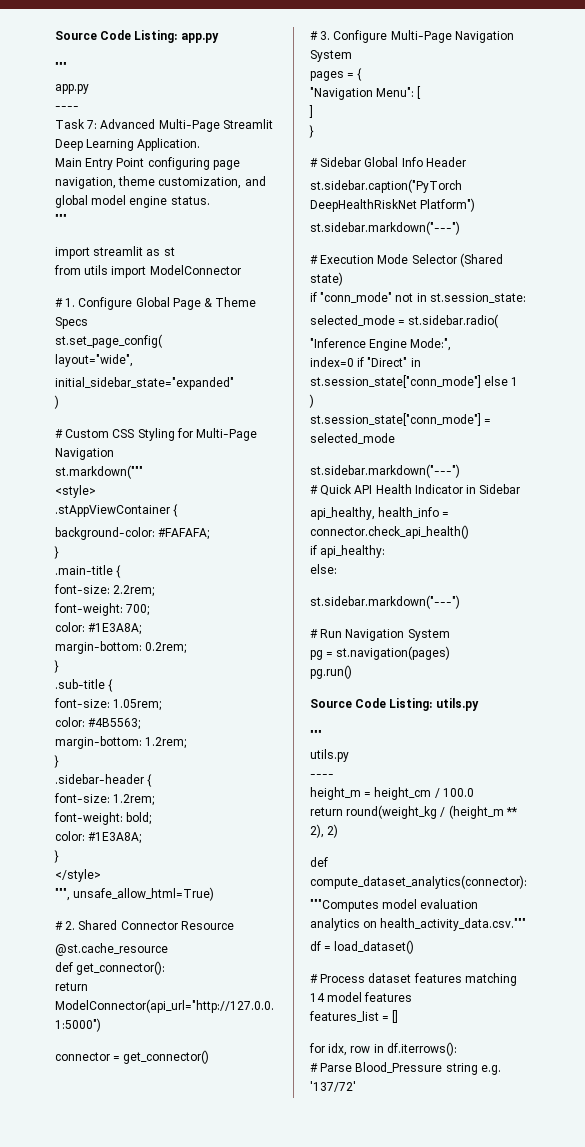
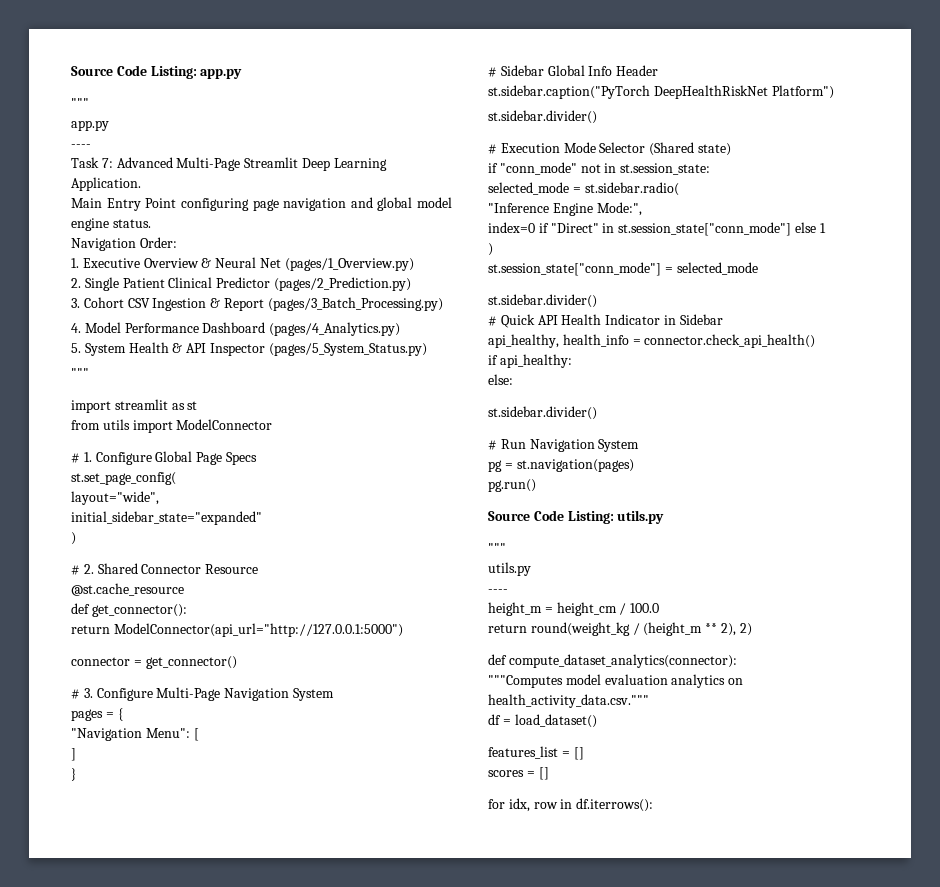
- Main Entry Point configuring page navigation, theme customization, and global model engine status.
+ Main Entry Point configuring page navigation and global model engine status.
+ Navigation Order:
+ 1. Executive Overview & Neural Net (pages/1_Overview.py)
+ 2. Single Patient Clinical Predictor (pages/2_Prediction.py)
+ 3. Cohort CSV Ingestion & Report (pages/3_Batch_Processing.py)
+ 4. Model Performance Dashboard (pages/4_Analytics.py)
+ 5. System Health & API Inspector (pages/5_System_Status.py)
- # 1. Configure Global Page & Theme Specs
+ # 1. Configure Global Page Specs
- # Custom CSS Styling for Multi-Page Navigation
- st.markdown("""
- <style>
- .stAppViewContainer {
- background-color: #FAFAFA;
- }
- .main-title {
- font-size: 2.2rem;
- font-weight: 700;
- color: #1E3A8A;
- margin-bottom: 0.2rem;
- }
- .sub-title {
- font-size: 1.05rem;
- color: #4B5563;
- margin-bottom: 1.2rem;
- }
- .sidebar-header {
- font-size: 1.2rem;
- font-weight: bold;
- color: #1E3A8A;
- }
- </style>
- """, unsafe_allow_html=True)
  st.sidebar.caption("PyTorch DeepHealthRiskNet Platform")
- st.sidebar.markdown("---")
+ st.sidebar.divider()
  st.session_state["conn_mode"] = selected_mode
- st.sidebar.markdown("---")
+ st.sidebar.divider()
  else:
- st.sidebar.markdown("---")
+ st.sidebar.divider()
- # Process dataset features matching 14 model features
  features_list = []
+ scores = []
- # Parse Blood_Pressure string e.g. '137/72'

